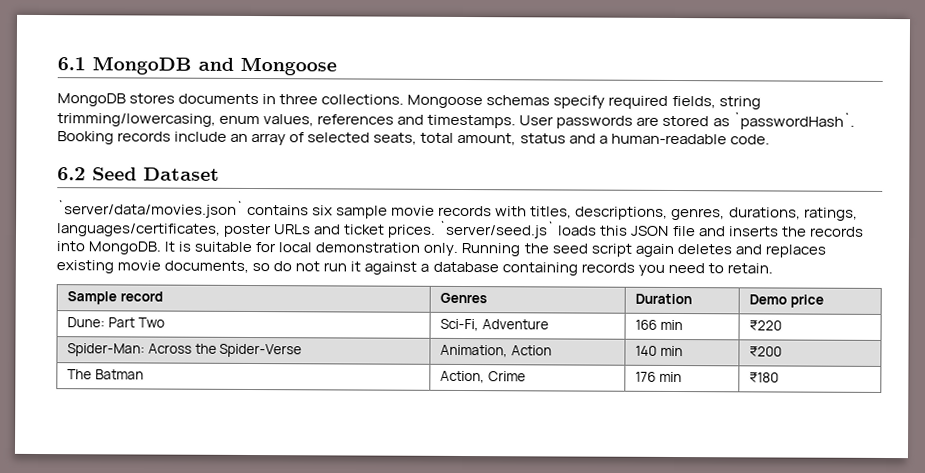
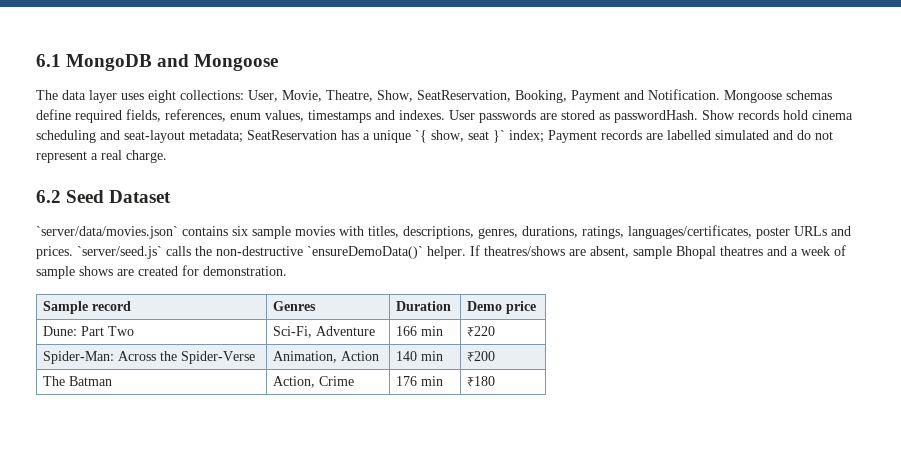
- MongoDB stores documents in three collections.
+ The data layer uses eight collections: User, Movie, Theatre, Show, SeatReservation, Booking, Payment and Notification.
- Mongoose schemas specify required fields, string trimming/lowercasing, enum values, references and timestamps.
+ Mongoose schemas define required fields, references, enum values, timestamps and indexes.
- User passwords are stored as `passwordHash`. Booking records include an array of selected seats, total amount, status and a human-readable code.
+ User passwords are stored as passwordHash. Show records hold cinema scheduling and seat-layout metadata; SeatReservation has a unique `{ show, seat }` index; Payment records are labelled simulated and do not represent a real charge.
- `server/data/movies.json` contains six sample movie records with titles, descriptions, genres, durations, ratings, languages/certificates, poster URLs and ticket prices.
+ `server/data/movies.json` contains six sample movies with titles, descriptions, genres, durations, ratings, languages/certificates, poster URLs and prices.
- `server/seed.js` loads this JSON file and inserts the records into MongoDB. It is suitable for local demonstration only. Running the seed script again deletes and replaces existing movie documents, so do not run it against a database containing records you need to retain.
+ `server/seed.js` calls the non-destructive `ensureDemoData()` helper. If theatres/shows are absent, sample Bhopal theatres and a week of sample shows are created for demonstration.

